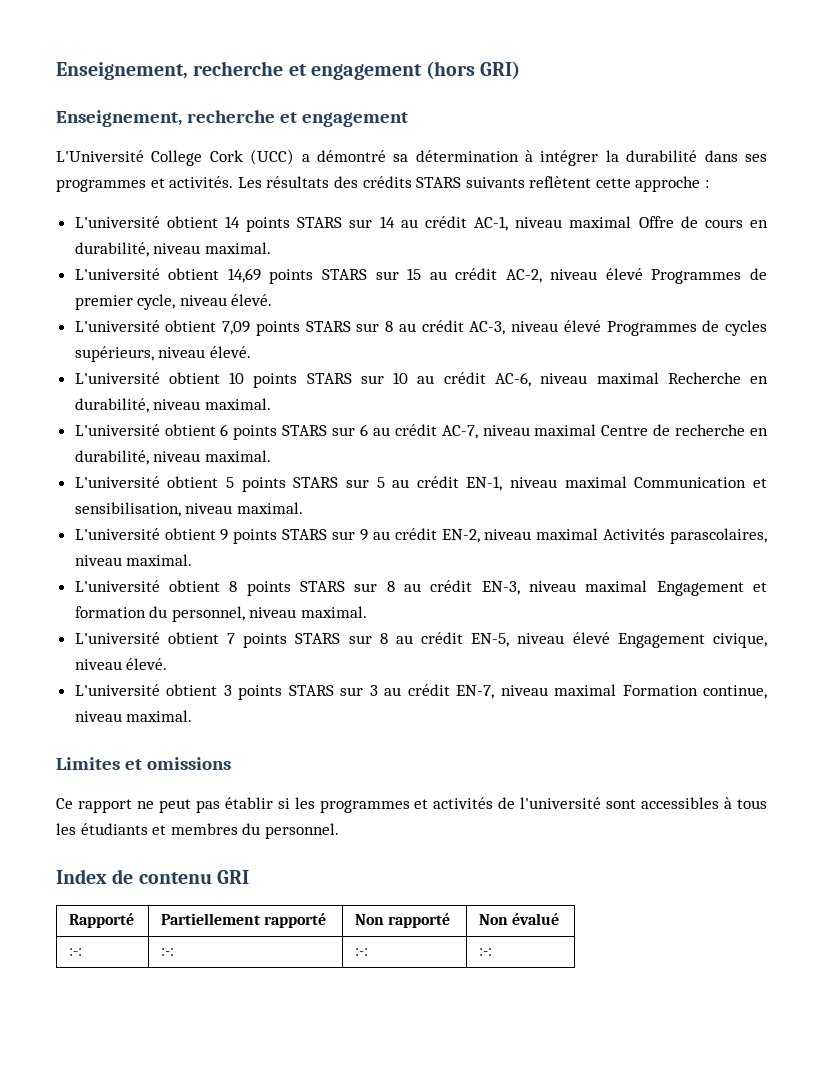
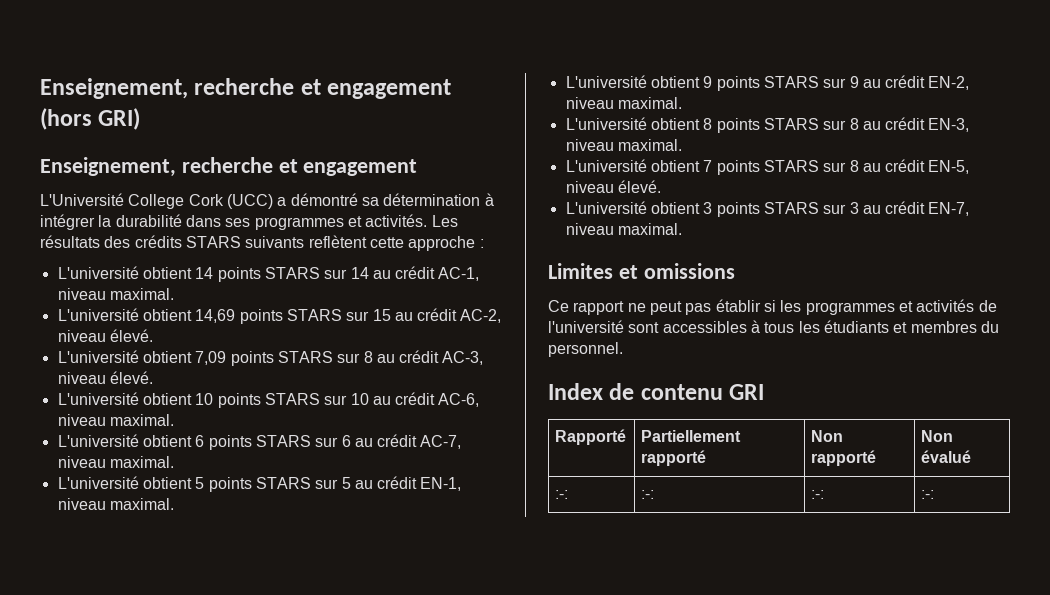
- L'université obtient 14 points STARS sur 14 au crédit AC-1, niveau maximal Offre de cours en durabilité, niveau maximal.
+ L'université obtient 14 points STARS sur 14 au crédit AC-1, niveau maximal.
- L'université obtient 14,69 points STARS sur 15 au crédit AC-2, niveau élevé Programmes de premier cycle, niveau élevé.
+ L'université obtient 14,69 points STARS sur 15 au crédit AC-2, niveau élevé.
- L'université obtient 7,09 points STARS sur 8 au crédit AC-3, niveau élevé Programmes de cycles supérieurs, niveau élevé.
+ L'université obtient 7,09 points STARS sur 8 au crédit AC-3, niveau élevé.
- L'université obtient 10 points STARS sur 10 au crédit AC-6, niveau maximal Recherche en durabilité, niveau maximal.
+ L'université obtient 10 points STARS sur 10 au crédit AC-6, niveau maximal.
- L'université obtient 6 points STARS sur 6 au crédit AC-7, niveau maximal Centre de recherche en durabilité, niveau maximal.
+ L'université obtient 6 points STARS sur 6 au crédit AC-7, niveau maximal.
- L'université obtient 5 points STARS sur 5 au crédit EN-1, niveau maximal Communication et sensibilisation, niveau maximal.
+ L'université obtient 5 points STARS sur 5 au crédit EN-1, niveau maximal.
- L'université obtient 9 points STARS sur 9 au crédit EN-2, niveau maximal Activités parascolaires, niveau maximal.
+ L'université obtient 9 points STARS sur 9 au crédit EN-2, niveau maximal.
- L'université obtient 8 points STARS sur 8 au crédit EN-3, niveau maximal Engagement et formation du personnel, niveau maximal.
+ L'université obtient 8 points STARS sur 8 au crédit EN-3, niveau maximal.
- L'université obtient 7 points STARS sur 8 au crédit EN-5, niveau élevé Engagement civique, niveau élevé.
+ L'université obtient 7 points STARS sur 8 au crédit EN-5, niveau élevé.
- L'université obtient 3 points STARS sur 3 au crédit EN-7, niveau maximal Formation continue, niveau maximal.
+ L'université obtient 3 points STARS sur 3 au crédit EN-7, niveau maximal.

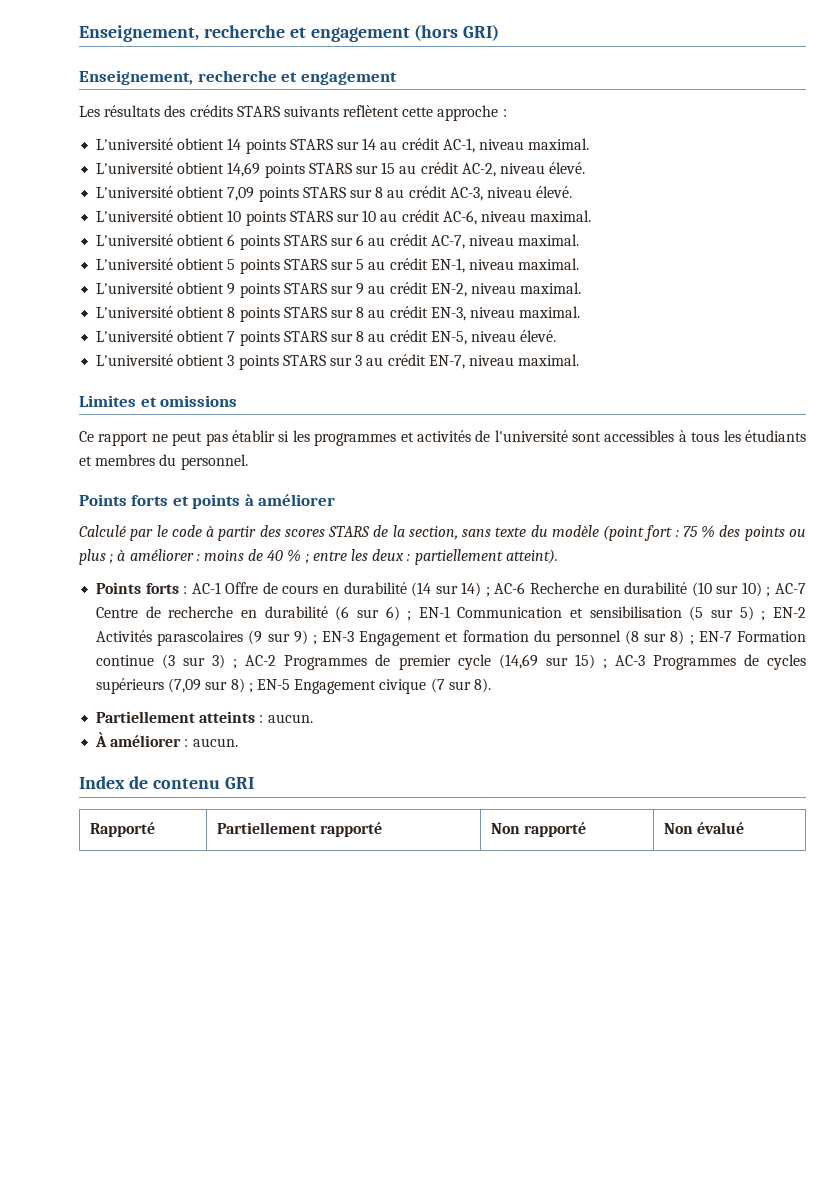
- L'Université College Cork (UCC) a démontré sa détermination à intégrer la durabilité dans ses programmes et activités.
+ Points forts et points à améliorer
+ Calculé par le code à partir des scores STARS de la section, sans texte du modèle (point fort : 75 % des points ou plus ; à améliorer : moins de 40 % ; entre les deux : partiellement atteint).
+ Points forts : AC-1 Offre de cours en durabilité (14 sur 14) ; AC-6 Recherche en durabilité (10 sur 10) ; AC-7 Centre de recherche en durabilité (6 sur 6) ; EN-1 Communication et sensibilisation (5 sur 5) ; EN-2 Activités parascolaires (9 sur 9) ; EN-3 Engagement et formation du personnel (8 sur 8) ; EN-7 Formation continue (3 sur 3) ; AC-2 Programmes de premier cycle (14,69 sur 15) ; AC-3 Programmes de cycles supérieurs (7,09 sur 8) ; EN-5 Engagement civique (7 sur 8).
+ Partiellement atteints : aucun.
+ À améliorer : aucun.
- :-: | :-: | :-: | :-:

